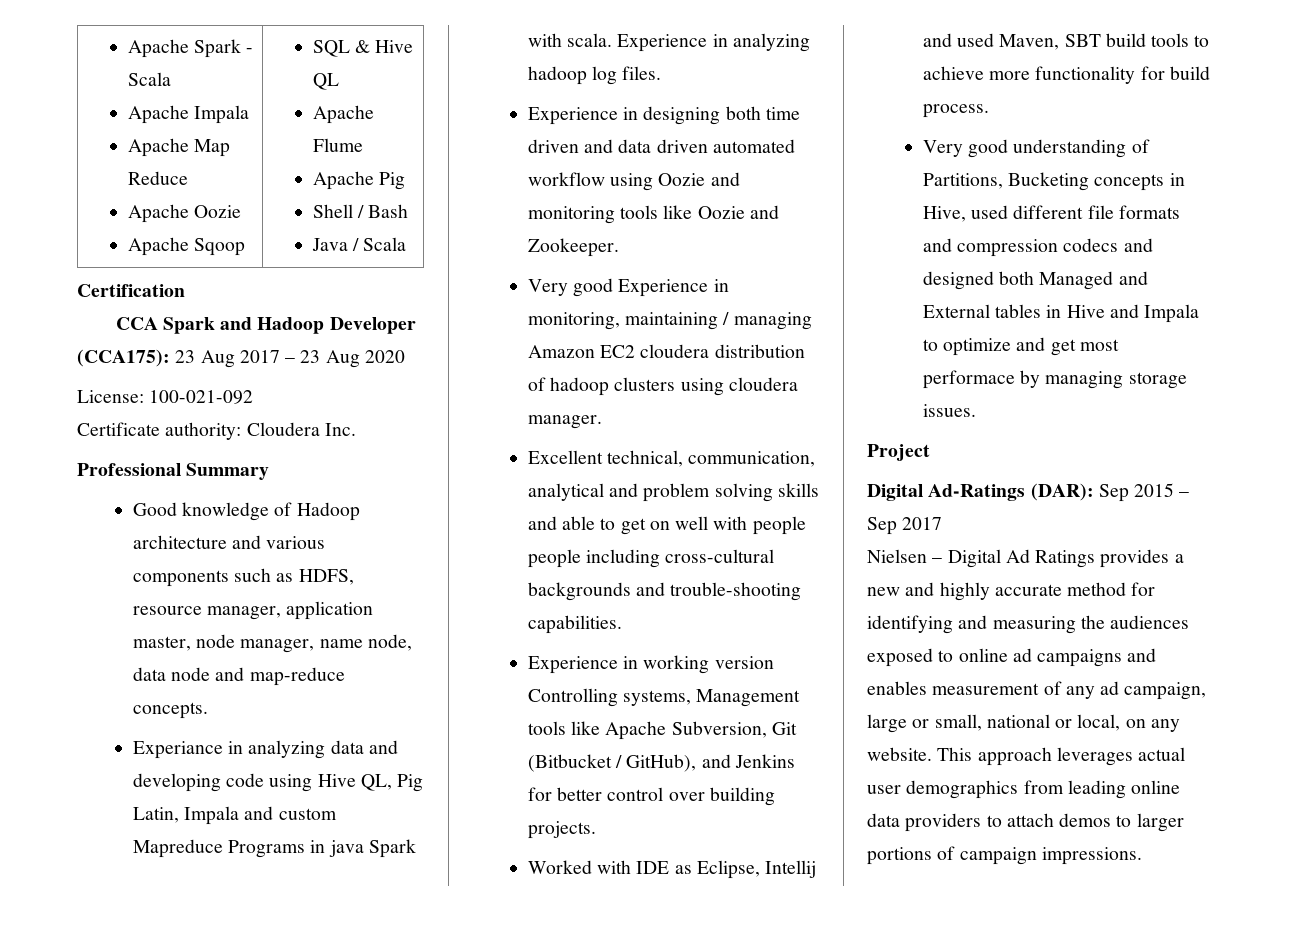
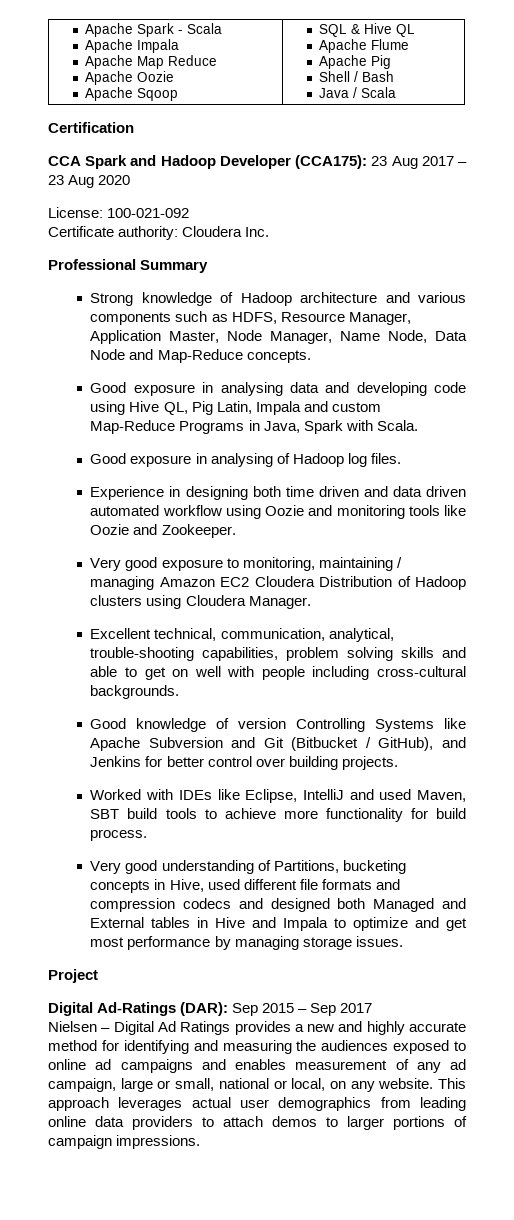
- Good knowledge of Hadoop architecture and various components such as HDFS, resource manager, application master, node manager, name node, data node and map-reduce concepts.
- Experiance in analyzing data and developing code using Hive QL, Pig Latin, Impala and custom Mapreduce Programs in java Spark with scala. Experience in analyzing hadoop log files.
+ Strong knowledge of Hadoop architecture and various components such as HDFS, Resource Manager, Application Master, Node Manager, Name Node, Data Node and Map-Reduce concepts.
+ Good exposure in analysing data and developing code using Hive QL, Pig Latin, Impala and custom Map-Reduce Programs in Java, Spark with Scala.
+ Good exposure in analysing of Hadoop log files.
- Very good Experience in monitoring, maintaining / managing Amazon EC2 cloudera distribution of hadoop clusters using cloudera manager.
+ Very good exposure to monitoring, maintaining / managing Amazon EC2 Cloudera Distribution of Hadoop clusters using Cloudera Manager.
- Excellent technical, communication, analytical and problem solving skills and able to get on well with people people including cross-cultural backgrounds and trouble-shooting capabilities.
- Experience in working version Controlling systems, Management tools like Apache Subversion, Git (Bitbucket / GitHub), and Jenkins for better control over building projects.
+ Excellent technical, communication, analytical, trouble-shooting capabilities, problem solving skills and able to get on well with people including cross-cultural backgrounds.
+ Good knowledge of version Controlling Systems like Apache Subversion and Git (Bitbucket / GitHub), and Jenkins for better control over building projects.
- Worked with IDE as Eclipse, Intellij and used Maven, SBT build tools to achieve more functionality for build process.
+ Worked with IDEs like Eclipse, IntelliJ and used Maven, SBT build tools to achieve more functionality for build process.
- Very good understanding of Partitions, Bucketing concepts in Hive, used different file formats and compression codecs and designed both Managed and External tables in Hive and Impala to optimize and get most performace by managing storage issues.
+ Very good understanding of Partitions, bucketing concepts in Hive, used different file formats and compression codecs and designed both Managed and External tables in Hive and Impala to optimize and get most performance by managing storage issues.

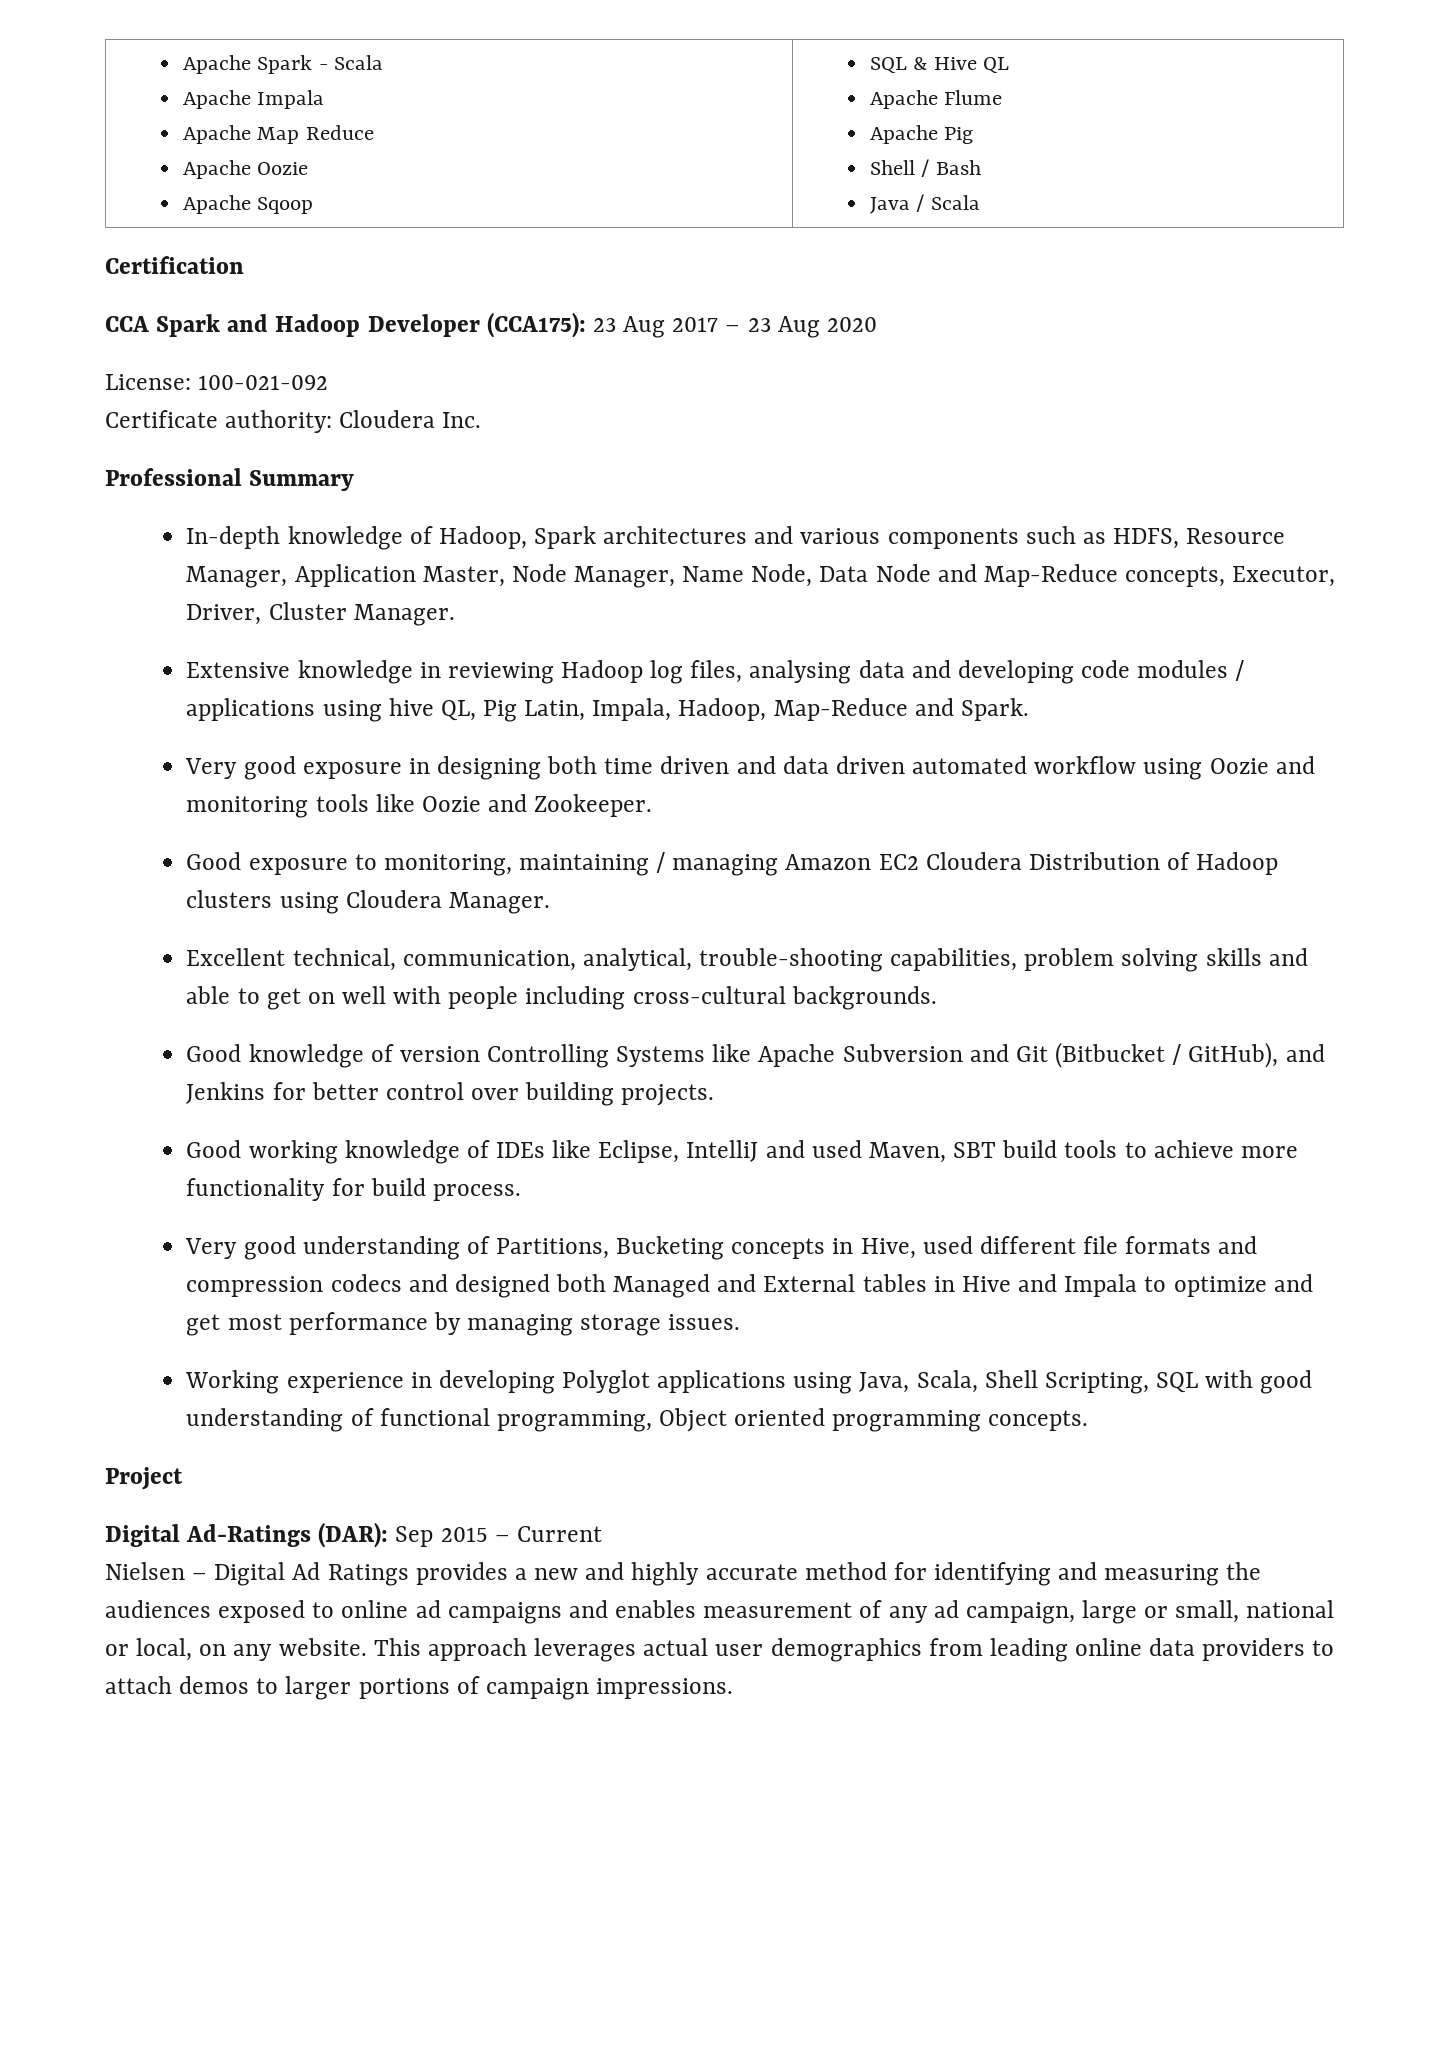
- Strong knowledge of Hadoop architecture and various components such as HDFS, Resource Manager, Application Master, Node Manager, Name Node, Data Node and Map-Reduce concepts.
- Good exposure in analysing data and developing code using Hive QL, Pig Latin, Impala and custom Map-Reduce Programs in Java, Spark with Scala.
- Good exposure in analysing of Hadoop log files.
- Experience in designing both time driven and data driven automated workflow using Oozie and monitoring tools like Oozie and Zookeeper.
+ In-depth knowledge of Hadoop, Spark architectures and various components such as HDFS, Resource Manager, Application Master, Node Manager, Name Node, Data Node and Map-Reduce concepts, Executor, Driver, Cluster Manager.
+ Extensive knowledge in reviewing Hadoop log files, analysing data and developing code modules / applications using hive QL, Pig Latin, Impala, Hadoop, Map-Reduce and Spark.
+ Very good exposure in designing both time driven and data driven automated workflow using Oozie and monitoring tools like Oozie and Zookeeper.
- Very good exposure to monitoring, maintaining / managing Amazon EC2 Cloudera Distribution of Hadoop clusters using Cloudera Manager.
+ Good exposure to monitoring, maintaining / managing Amazon EC2 Cloudera Distribution of Hadoop clusters using Cloudera Manager.
- Worked with IDEs like Eclipse, IntelliJ and used Maven, SBT build tools to achieve more functionality for build process.
+ Good working knowledge of IDEs like Eclipse, IntelliJ and used Maven, SBT build tools to achieve more functionality for build process.
- Very good understanding of Partitions, bucketing concepts in Hive, used different file formats and compression codecs and designed both Managed and External tables in Hive and Impala to optimize and get most performance by managing storage issues.
+ Very good understanding of Partitions, Bucketing concepts in Hive, used different file formats and compression codecs and designed both Managed and External tables in Hive and Impala to optimize and get most performance by managing storage issues.
+ Working experience in developing Polyglot applications using Java, Scala, Shell Scripting, SQL with good understanding of functional programming, Object oriented programming concepts.
- Digital Ad-Ratings (DAR): Sep 2015 – Sep 2017
+ Digital Ad-Ratings (DAR): Sep 2015 – Current

